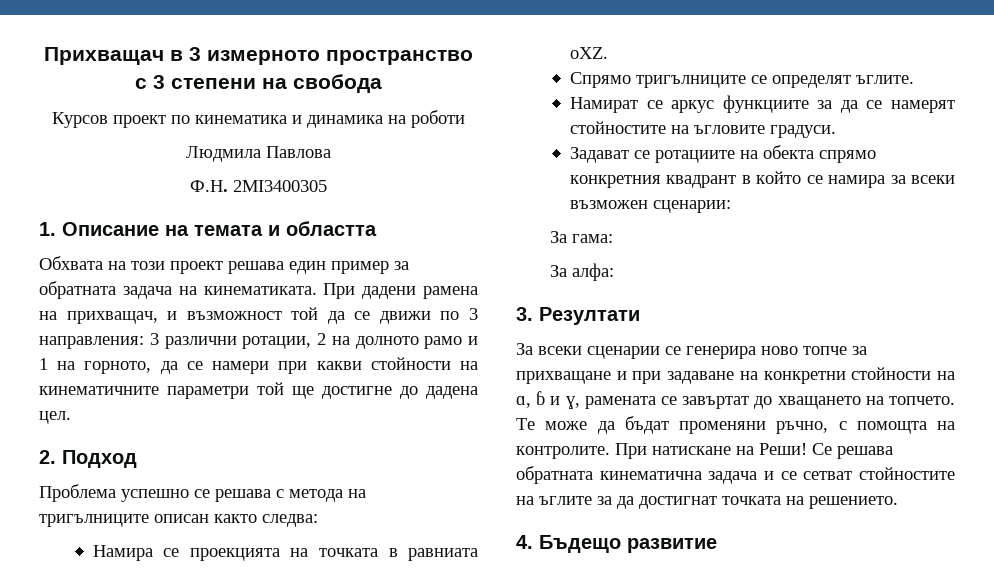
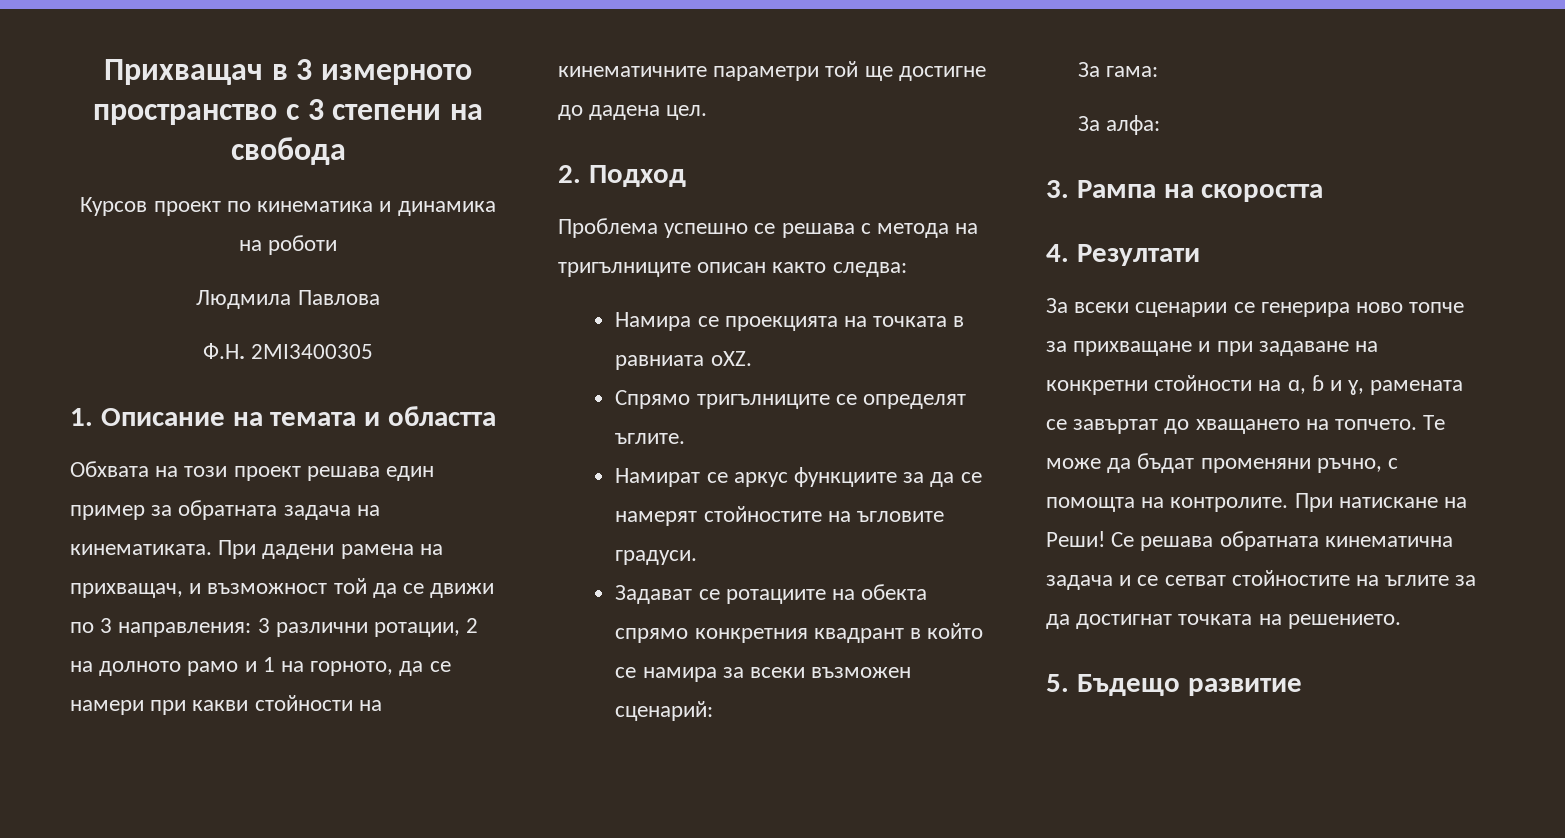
- Задават се ротациите на обекта спрямо конкретния квадрант в който се намира за всеки възможен сценарии:
+ Задават се ротациите на обекта спрямо конкретния квадрант в който се намира за всеки възможен сценарий:
- 3. Резултати
+ 3. Рампа на скоростта
+ 4. Резултати
- 4. Бъдещо развитие
+ 5. Бъдещо развитие

